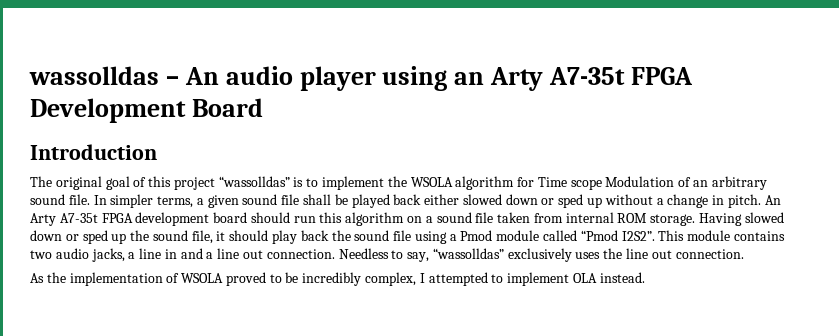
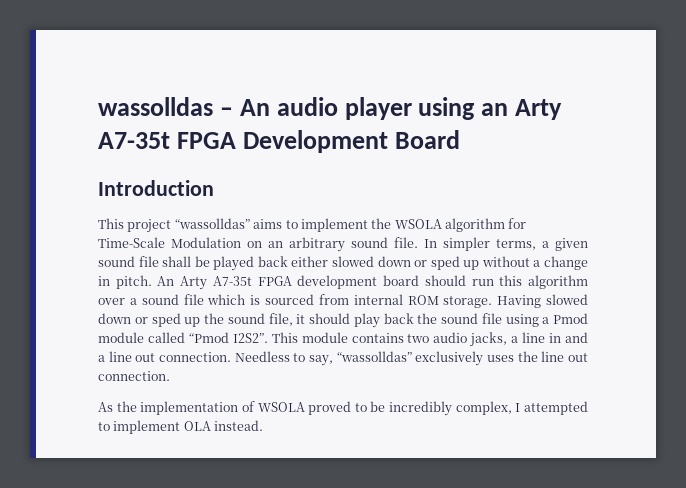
- The original goal of this project “wassolldas” is to implement the WSOLA algorithm for Time scope Modulation of an arbitrary sound file.
+ This project “wassolldas” aims to implement the WSOLA algorithm for Time-Scale Modulation on an arbitrary sound file.
- An Arty A7-35t FPGA development board should run this algorithm on a sound file taken from internal ROM storage.
+ An Arty A7-35t FPGA development board should run this algorithm over a sound file which is sourced from internal ROM storage.

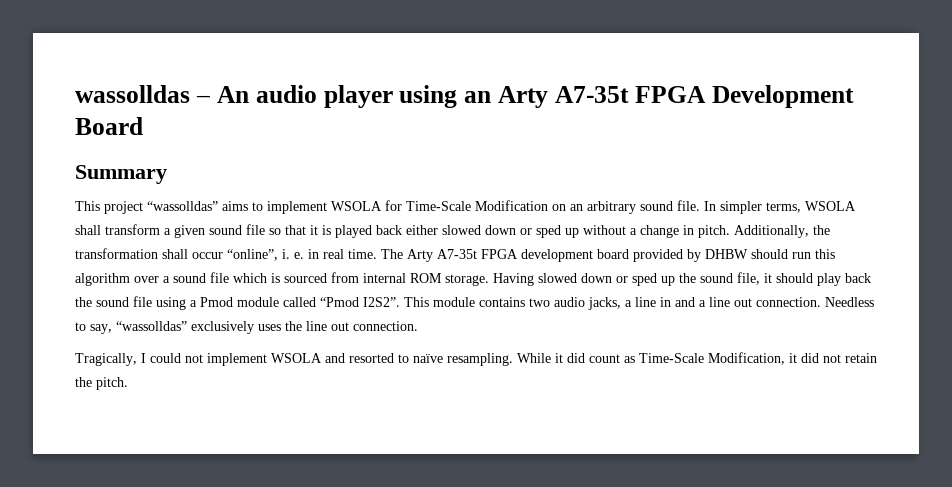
- Introduction
+ Summary
- This project “wassolldas” aims to implement the WSOLA algorithm for Time-Scale Modulation on an arbitrary sound file.
+ This project “wassolldas” aims to implement WSOLA for Time-Scale Modification on an arbitrary sound file.
- In simpler terms, a given sound file shall be played back either slowed down or sped up without a change in pitch.
+ In simpler terms, WSOLA shall transform a given sound file so that it is played back either slowed down or sped up without a change in pitch.
- An Arty A7-35t FPGA development board should run this algorithm over a sound file which is sourced from internal ROM storage.
+ Additionally, the transformation shall occur “online”, i. e. in real time. The Arty A7-35t FPGA development board provided by DHBW should run this algorithm over a sound file which is sourced from internal ROM storage.
- As the implementation of WSOLA proved to be incredibly complex, I attempted to implement OLA instead.
+ Tragically, I could not implement WSOLA and resorted to naïve resampling. While it did count as Time-Scale Modification, it did not retain the pitch.

